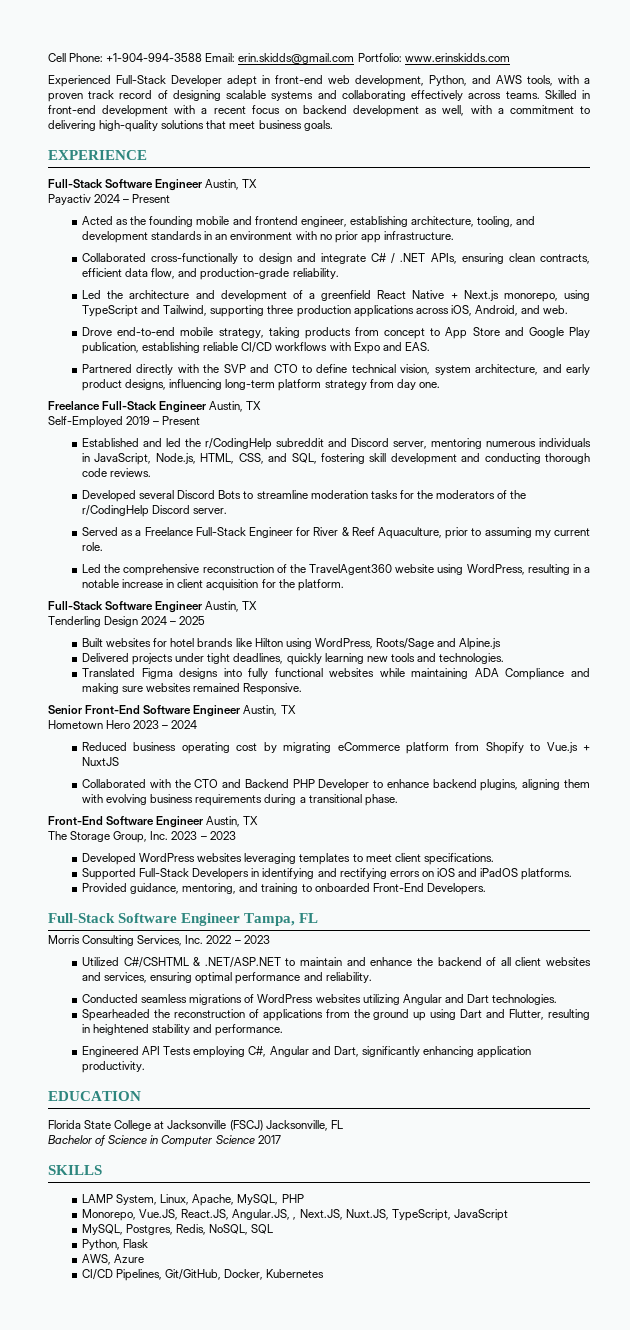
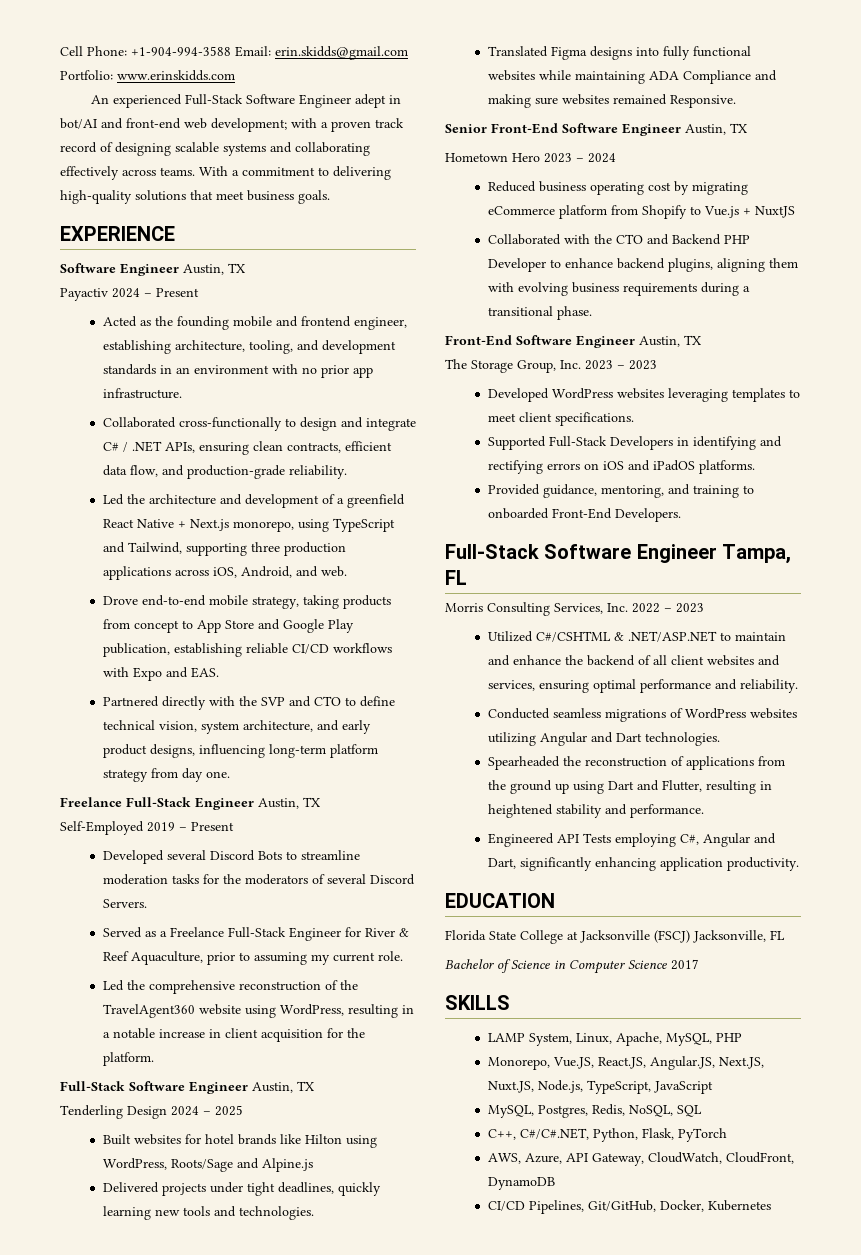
- Experienced Full-Stack Developer adept in front-end web development, Python, and AWS tools, with a proven track record of designing scalable systems and collaborating effectively across teams.
+ An experienced Full-Stack Software Engineer adept in bot/AI and front-end web development; with a proven track record of designing scalable systems and collaborating effectively across teams.
- Skilled in front-end development with a recent focus on backend development as well, with a commitment to delivering high-quality solutions that meet business goals.
+ With a commitment to delivering high-quality solutions that meet business goals.
  EXPERIENCE
- Full-Stack Software Engineer Austin, TX
+ Software Engineer Austin, TX
- Established and led the r/CodingHelp subreddit and Discord server, mentoring numerous individuals in JavaScript, Node.js, HTML, CSS, and SQL, fostering skill development and conducting thorough code reviews.
- Developed several Discord Bots to streamline moderation tasks for the moderators of the r/CodingHelp Discord server.
+ Developed several Discord Bots to streamline moderation tasks for the moderators of several Discord Servers.
- Monorepo, Vue.JS, React.JS, Angular.JS, , Next.JS, Nuxt.JS, TypeScript, JavaScript
+ Monorepo, Vue.JS, React.JS, Angular.JS, Next.JS, Nuxt.JS, Node.js, TypeScript, JavaScript
- Python, Flask
- AWS, Azure
+ C++, C#/C#.NET, Python, Flask, PyTorch
+ AWS, Azure, API Gateway, CloudWatch, CloudFront, DynamoDB

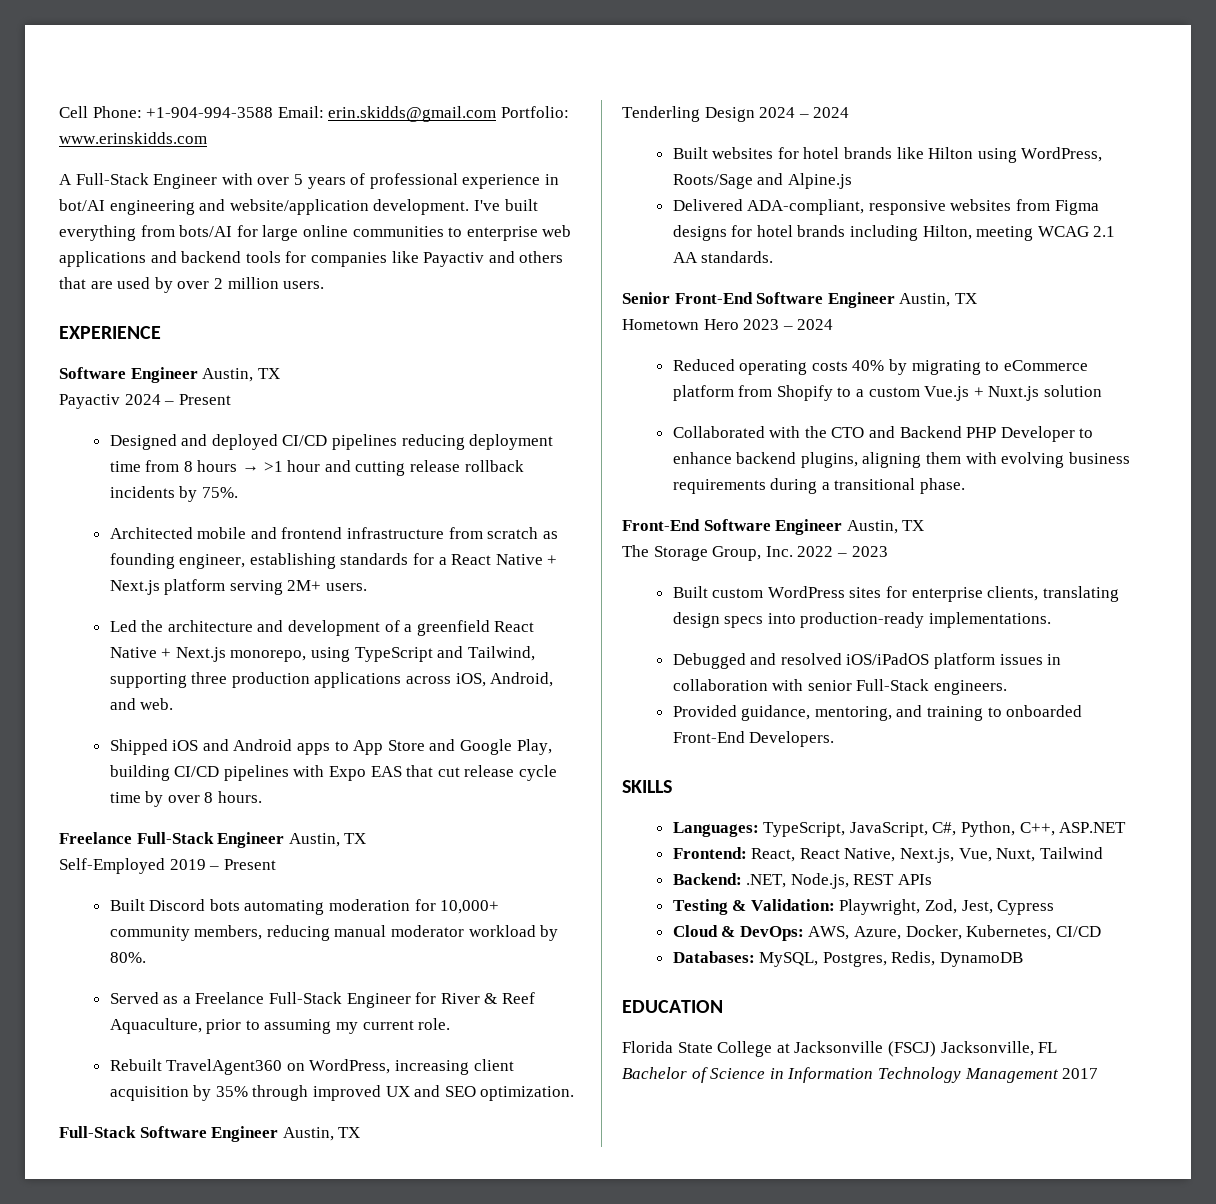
- An experienced Full-Stack Software Engineer adept in bot/AI and front-end web development; with a proven track record of designing scalable systems and collaborating effectively across teams. With a commitment to delivering high-quality solutions that meet business goals.
+ A Full-Stack Engineer with over 5 years of professional experience in bot/AI engineering and website/application development. I've built everything from bots/AI for large online communities to enterprise web applications and backend tools for companies like Payactiv and others that are used by over 2 million users.
- Acted as the founding mobile and frontend engineer, establishing architecture, tooling, and development standards in an environment with no prior app infrastructure.
- Collaborated cross-functionally to design and integrate C# / .NET APIs, ensuring clean contracts, efficient data flow, and production-grade reliability.
+ Designed and deployed CI/CD pipelines reducing deployment time from 8 hours → >1 hour and cutting release rollback incidents by 75%.
+ Architected mobile and frontend infrastructure from scratch as founding engineer, establishing standards for a React Native + Next.js platform serving 2M+ users.
- Drove end-to-end mobile strategy, taking products from concept to App Store and Google Play publication, establishing reliable CI/CD workflows with Expo and EAS.
- Partnered directly with the SVP and CTO to define technical vision, system architecture, and early product designs, influencing long-term platform strategy from day one.
+ Shipped iOS and Android apps to App Store and Google Play, building CI/CD pipelines with Expo EAS that cut release cycle time by over 8 hours.
- Developed several Discord Bots to streamline moderation tasks for the moderators of several Discord Servers.
+ Built Discord bots automating moderation for 10,000+ community members, reducing manual moderator workload by 80%.
- Led the comprehensive reconstruction of the TravelAgent360 website using WordPress, resulting in a notable increase in client acquisition for the platform.
+ Rebuilt TravelAgent360 on WordPress, increasing client acquisition by 35% through improved UX and SEO optimization.
- Tenderling Design 2024 – 2025
+ Tenderling Design 2024 – 2024
- Delivered projects under tight deadlines, quickly learning new tools and technologies.
- Translated Figma designs into fully functional websites while maintaining ADA Compliance and making sure websites remained Responsive.
+ Delivered ADA-compliant, responsive websites from Figma designs for hotel brands including Hilton, meeting WCAG 2.1 AA standards.
- Reduced business operating cost by migrating eCommerce platform from Shopify to Vue.js + NuxtJS
+ Reduced operating costs 40% by migrating to eCommerce platform from Shopify to a custom Vue.js + Nuxt.js solution
- The Storage Group, Inc. 2023 – 2023
- Developed WordPress websites leveraging templates to meet client specifications.
- Supported Full-Stack Developers in identifying and rectifying errors on iOS and iPadOS platforms.
+ The Storage Group, Inc. 2022 – 2023
+ Built custom WordPress sites for enterprise clients, translating design specs into production-ready implementations.
+ Debugged and resolved iOS/iPadOS platform issues in collaboration with senior Full-Stack engineers.
- Full-Stack Software Engineer Tampa, FL
- Morris Consulting Services, Inc. 2022 – 2023
- Utilized C#/CSHTML & .NET/ASP.NET to maintain and enhance the backend of all client websites and services, ensuring optimal performance and reliability.
- Conducted seamless migrations of WordPress websites utilizing Angular and Dart technologies.
- Spearheaded the reconstruction of applications from the ground up using Dart and Flutter, resulting in heightened stability and performance.
- Engineered API Tests employing C#, Angular and Dart, significantly enhancing application productivity.
+ SKILLS
+ Languages: TypeScript, JavaScript, C#, Python, C++, ASP.NET
+ Frontend: React, React Native, Next.js, Vue, Nuxt, Tailwind
+ Backend: .NET, Node.js, REST APIs
+ Testing & Validation: Playwright, Zod, Jest, Cypress
+ Cloud & DevOps: AWS, Azure, Docker, Kubernetes, CI/CD
+ Databases: MySQL, Postgres, Redis, DynamoDB
- Bachelor of Science in Computer Science 2017
- SKILLS
- LAMP System, Linux, Apache, MySQL, PHP
- Monorepo, Vue.JS, React.JS, Angular.JS, Next.JS, Nuxt.JS, Node.js, TypeScript, JavaScript
- MySQL, Postgres, Redis, NoSQL, SQL
- C++, C#/C#.NET, Python, Flask, PyTorch
- AWS, Azure, API Gateway, CloudWatch, CloudFront, DynamoDB
- CI/CD Pipelines, Git/GitHub, Docker, Kubernetes
+ Bachelor of Science in Information Technology Management 2017

